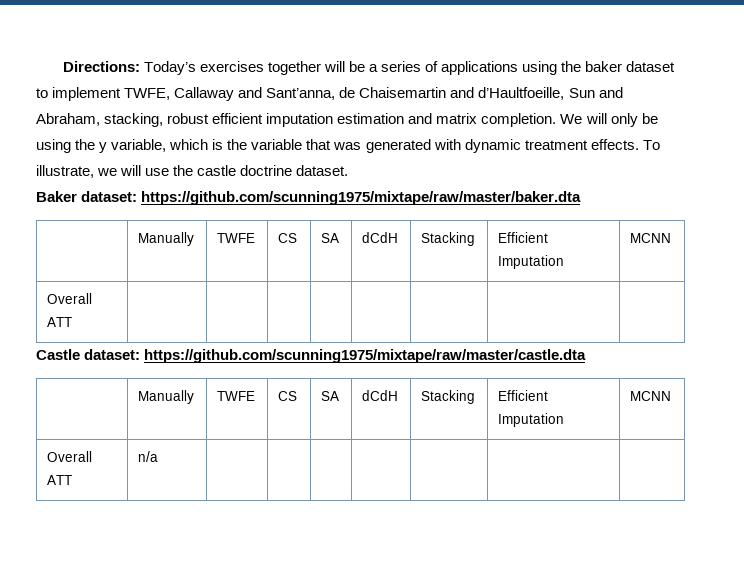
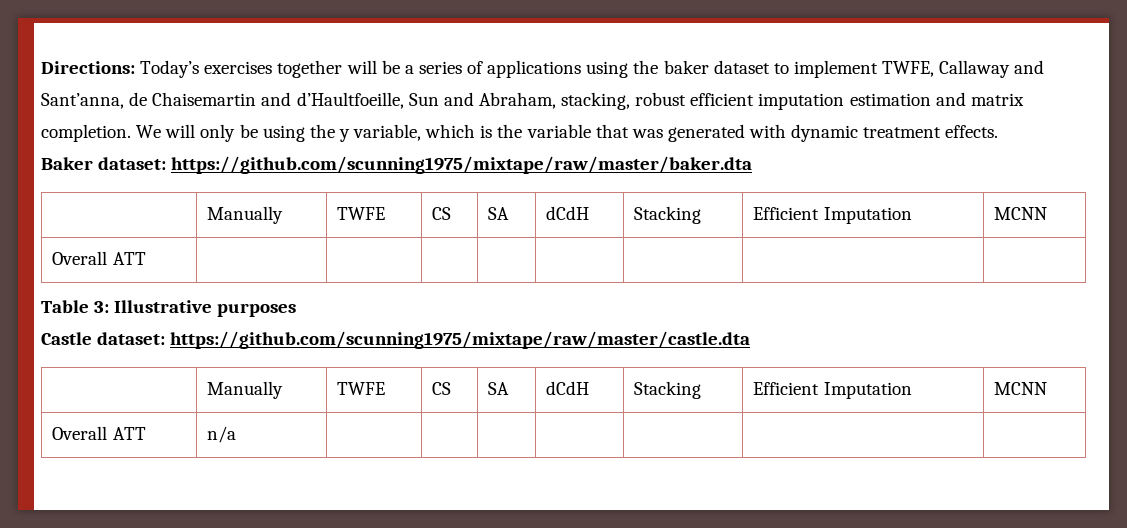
- To illustrate, we will use the castle doctrine dataset.
+ Table 3: Illustrative purposes

